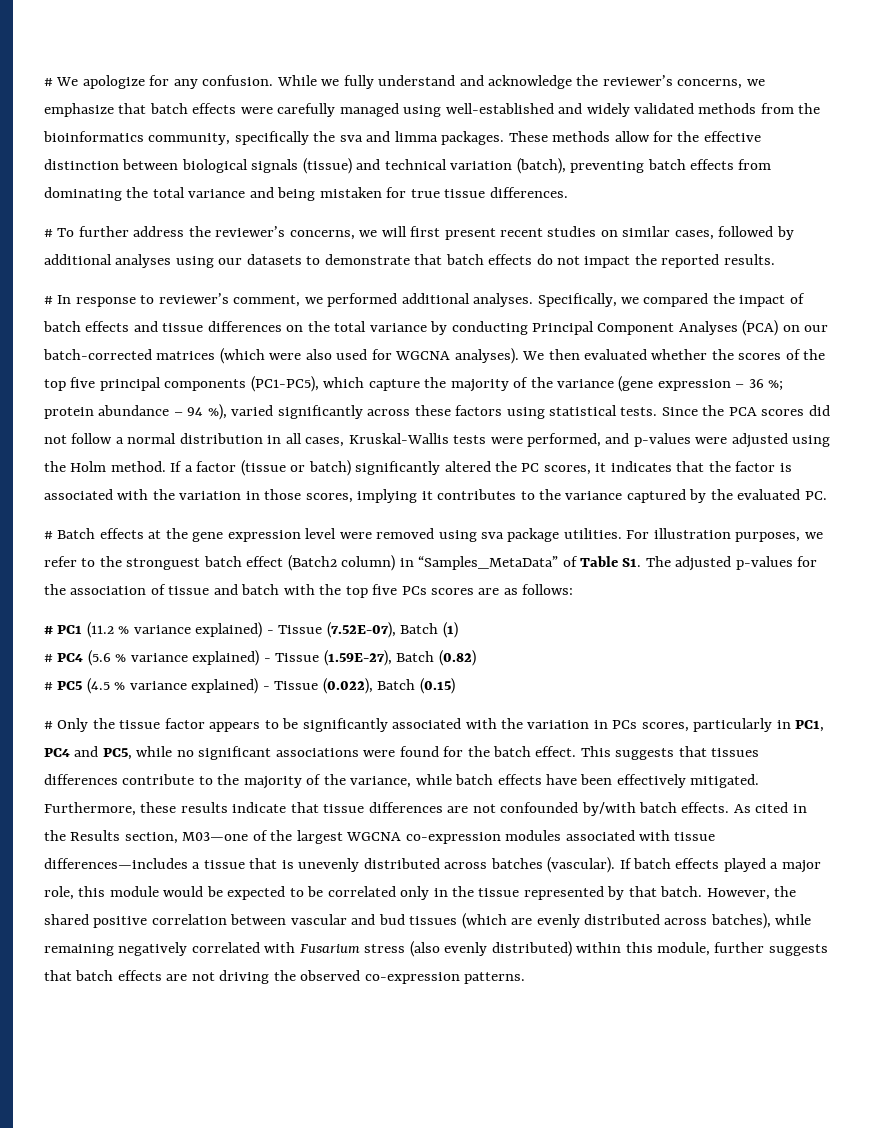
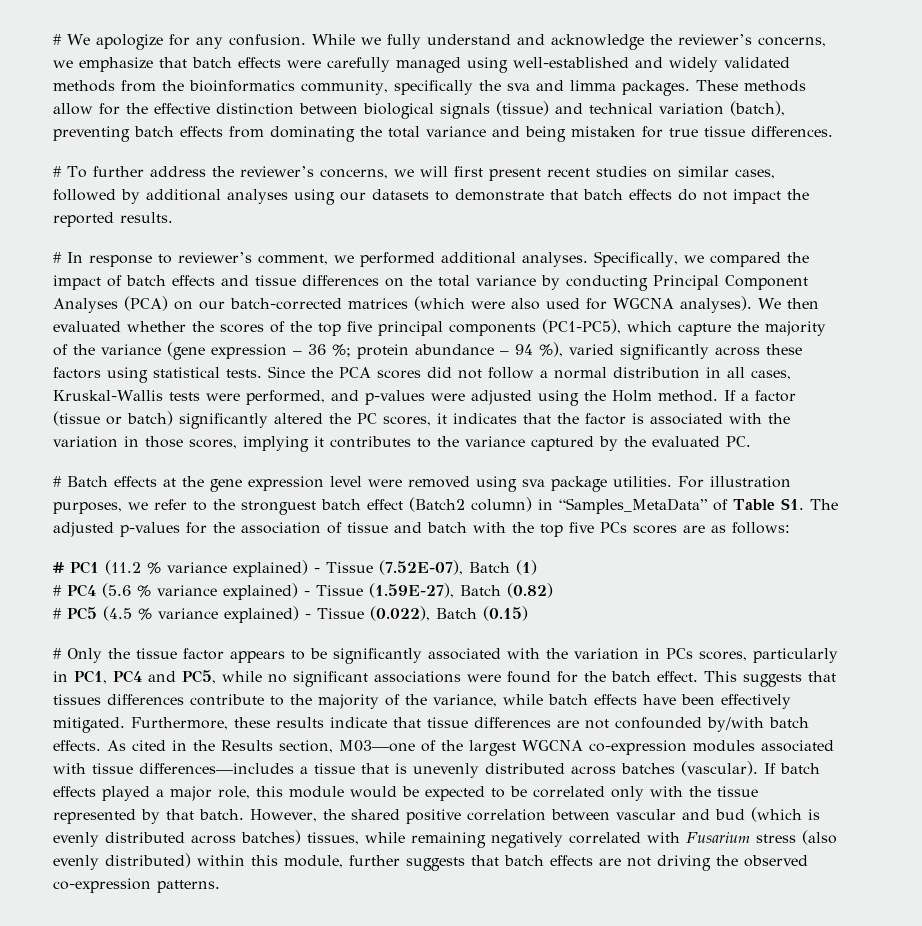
- If batch effects played a major role, this module would be expected to be correlated only in the tissue represented by that batch.
+ If batch effects played a major role, this module would be expected to be correlated only with the tissue represented by that batch.
- However, the shared positive correlation between vascular and bud tissues (which are evenly distributed across batches), while remaining negatively correlated with Fusarium stress (also evenly distributed) within this module, further suggests that batch effects are not driving the observed co-expression patterns.
+ However, the shared positive correlation between vascular and bud (which is evenly distributed across batches) tissues, while remaining negatively correlated with Fusarium stress (also evenly distributed) within this module, further suggests that batch effects are not driving the observed co-expression patterns.

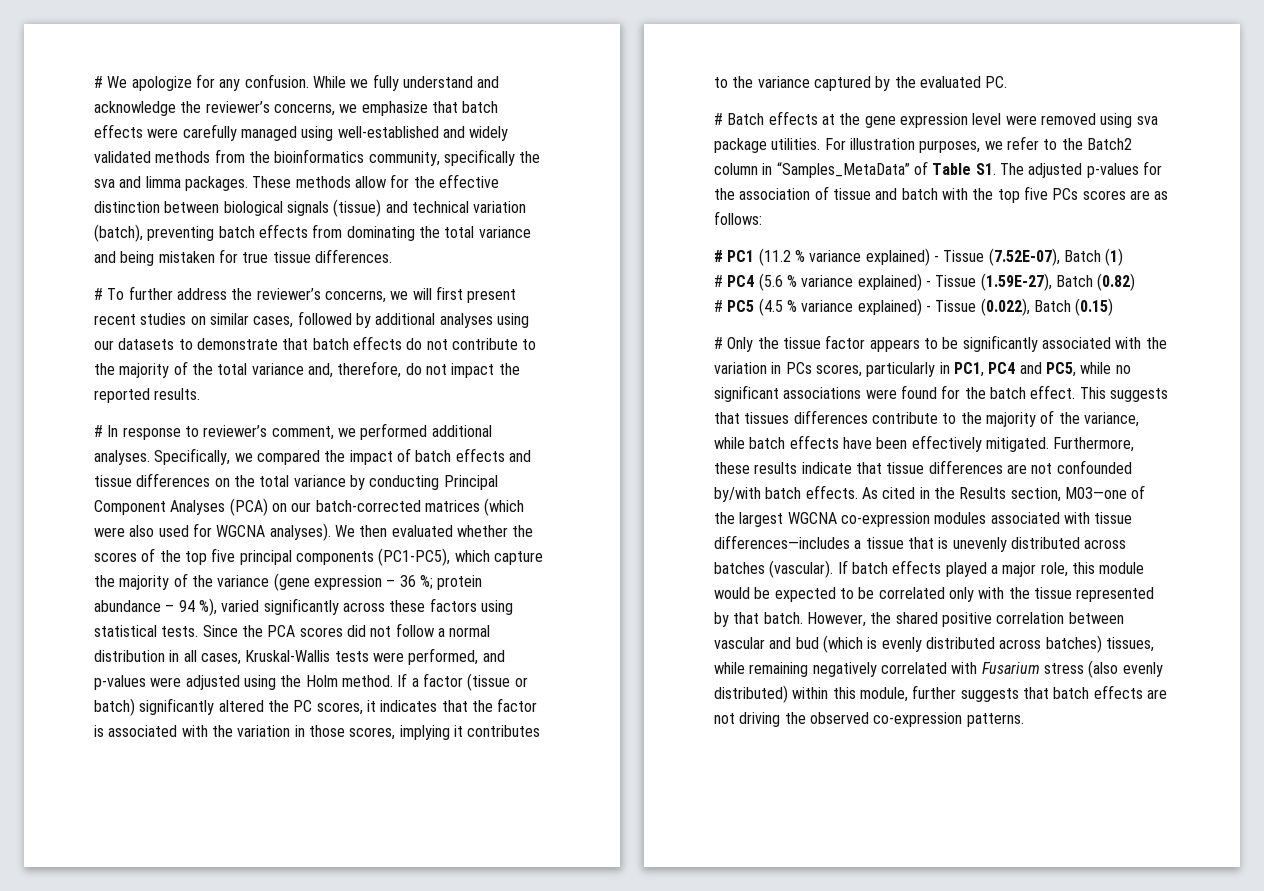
- # To further address the reviewer’s concerns, we will first present recent studies on similar cases, followed by additional analyses using our datasets to demonstrate that batch effects do not impact the reported results.
+ # To further address the reviewer’s concerns, we will first present recent studies on similar cases, followed by additional analyses using our datasets to demonstrate that batch effects do not contribute to the majority of the total variance and, therefore, do not impact the reported results.
- For illustration purposes, we refer to the stronguest batch effect (Batch2 column) in “Samples_MetaData” of Table S1. The adjusted p-values for the association of tissue and batch with the top five PCs scores are as follows:
+ For illustration purposes, we refer to the Batch2 column in “Samples_MetaData” of Table S1. The adjusted p-values for the association of tissue and batch with the top five PCs scores are as follows:

